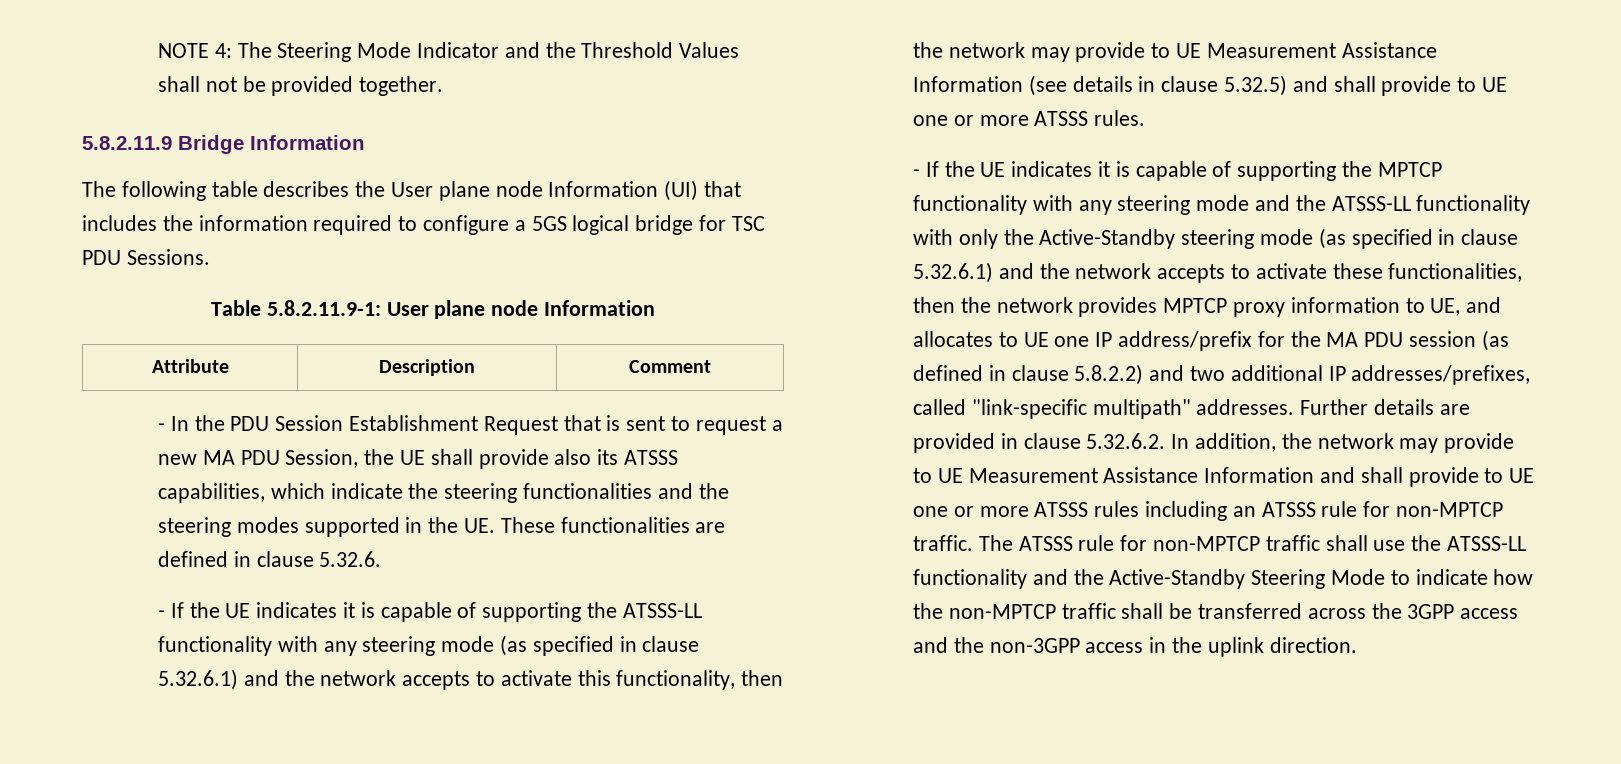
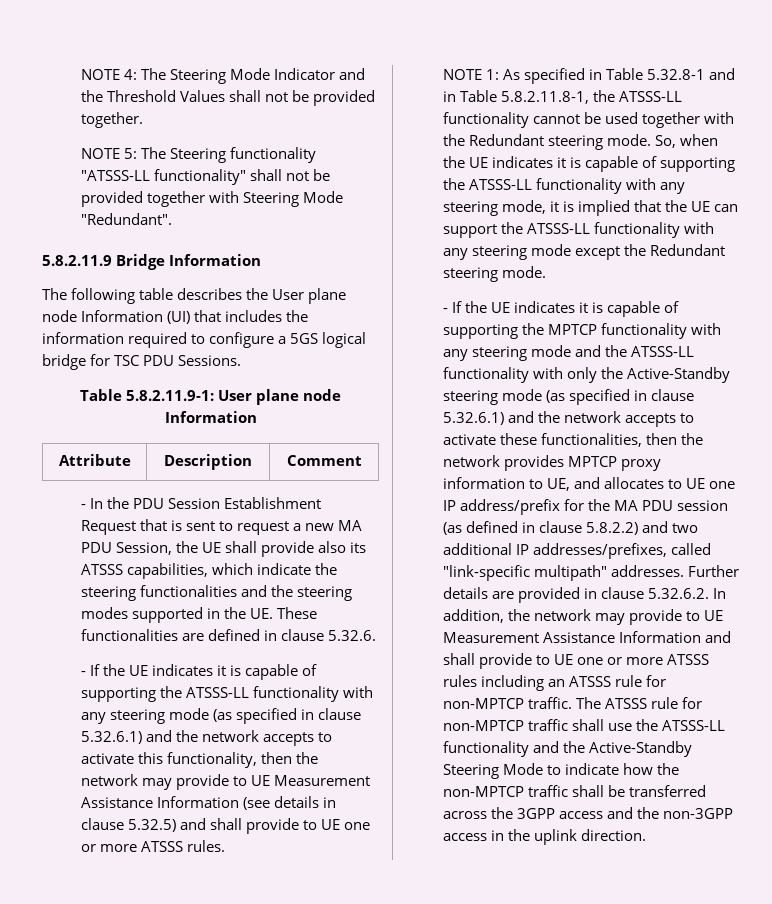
+ NOTE 5: The Steering functionality "ATSSS-LL functionality" shall not be provided together with Steering Mode "Redundant".
+ NOTE 1: As specified in Table 5.32.8-1 and in Table 5.8.2.11.8-1, the ATSSS-LL functionality cannot be used together with the Redundant steering mode. So, when the UE indicates it is capable of supporting the ATSSS-LL functionality with any steering mode, it is implied that the UE can support the ATSSS-LL functionality with any steering mode except the Redundant steering mode.

